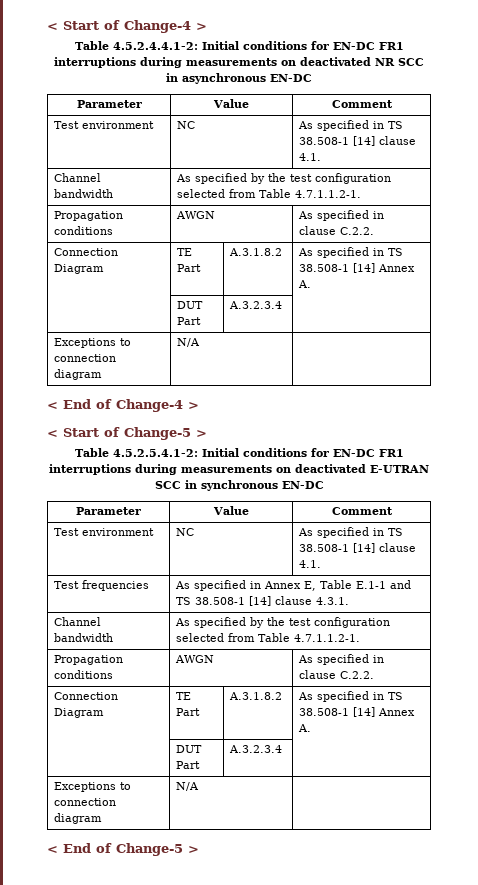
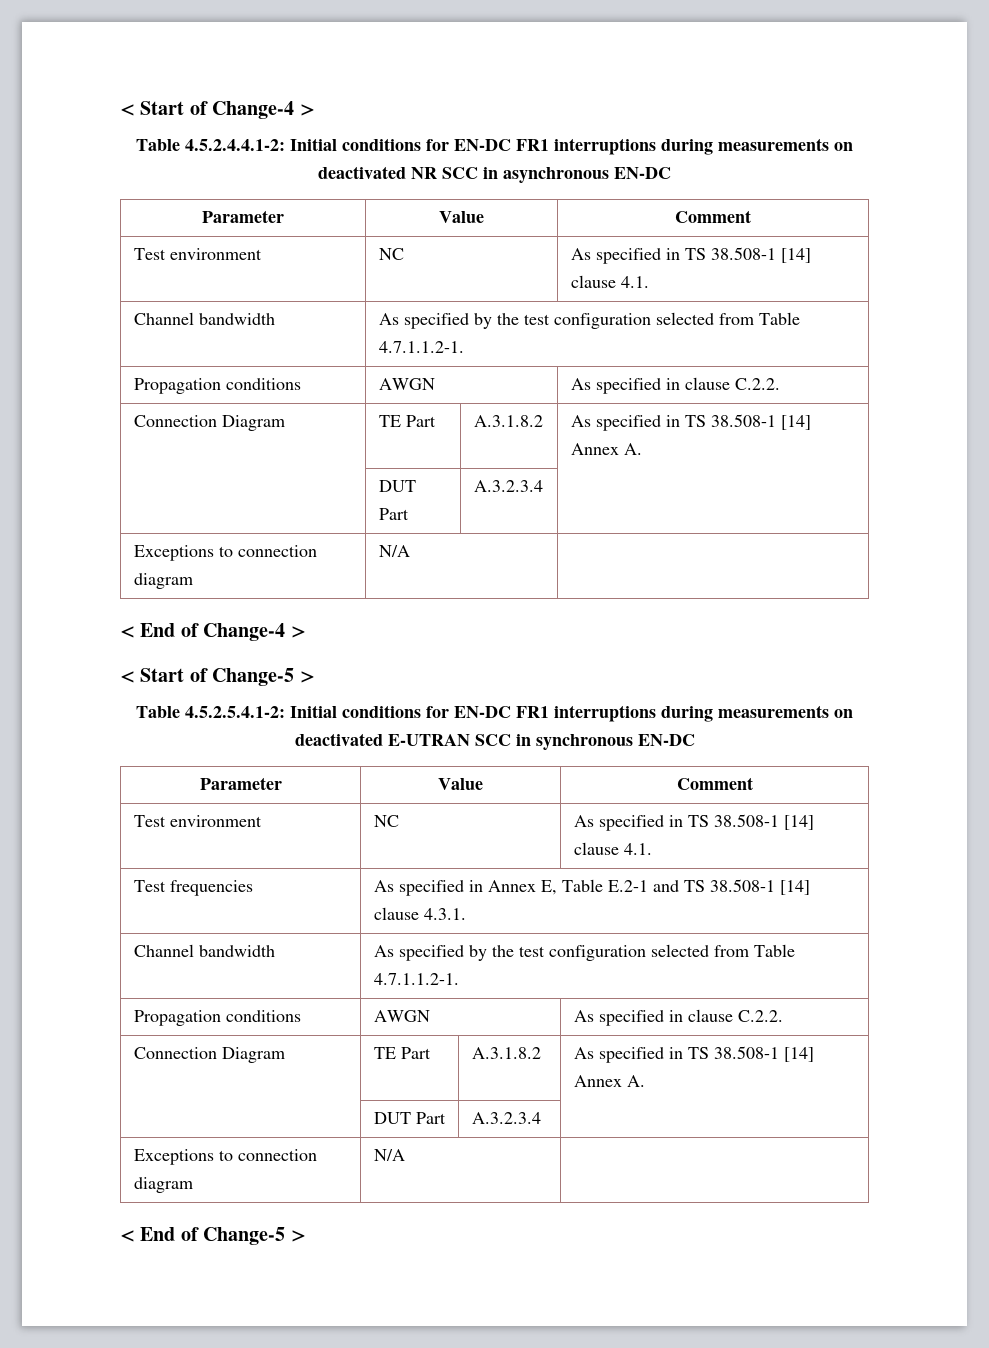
- Test frequencies | As specified in Annex E, Table E.1-1 and TS 38.508-1 [14] clause 4.3.1.
+ Test frequencies | As specified in Annex E, Table E.2-1 and TS 38.508-1 [14] clause 4.3.1.

